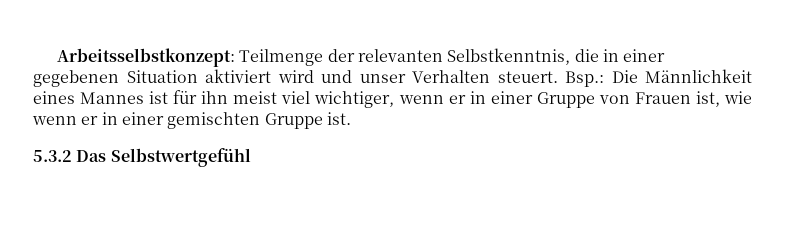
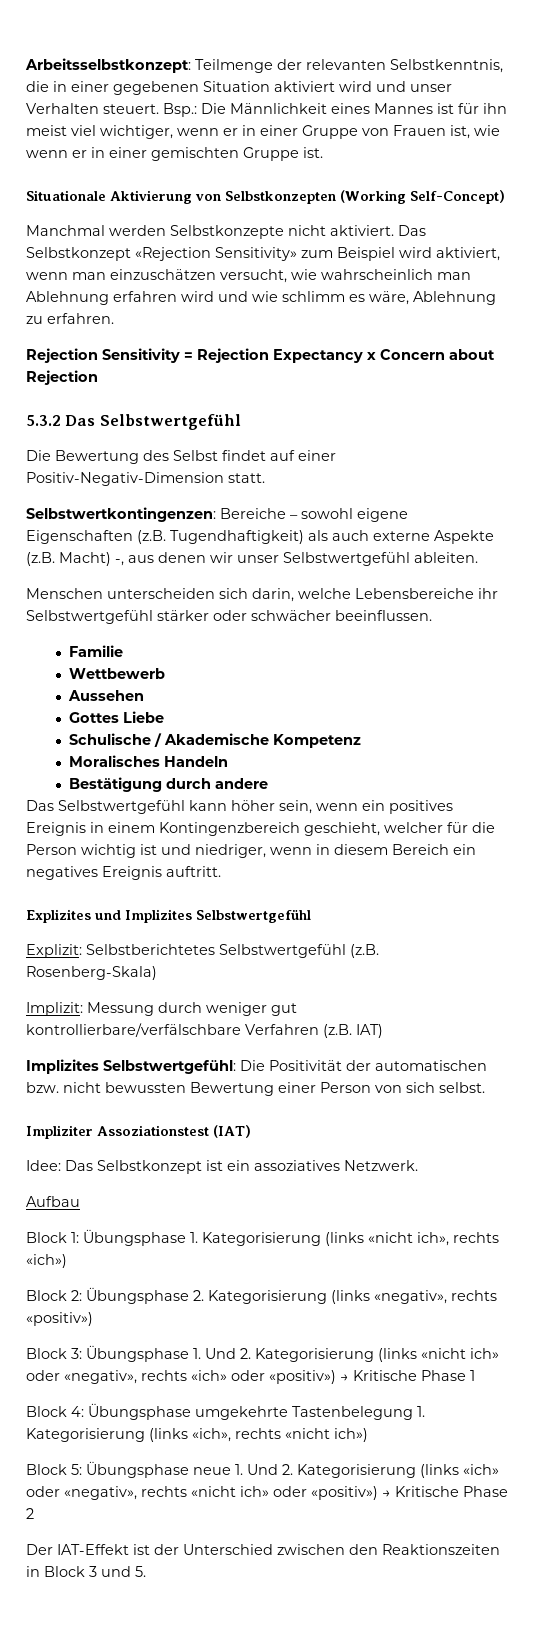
+ Situationale Aktivierung von Selbstkonzepten (Working Self-Concept)
+ Manchmal werden Selbstkonzepte nicht aktiviert. Das Selbstkonzept «Rejection Sensitivity» zum Beispiel wird aktiviert, wenn man einzuschätzen versucht, wie wahrscheinlich man Ablehnung erfahren wird und wie schlimm es wäre, Ablehnung zu erfahren.
+ Rejection Sensitivity = Rejection Expectancy x Concern about Rejection
  5.3.2 Das Selbstwertgefühl
+ Die Bewertung des Selbst findet auf einer Positiv-Negativ-Dimension statt.
+ Selbstwertkontingenzen: Bereiche – sowohl eigene Eigenschaften (z.B. Tugendhaftigkeit) als auch externe Aspekte (z.B. Macht) -, aus denen wir unser Selbstwertgefühl ableiten.
+ Menschen unterscheiden sich darin, welche Lebensbereiche ihr Selbstwertgefühl stärker oder schwächer beeinflussen.
+ Familie
+ Wettbewerb
+ Aussehen
+ Gottes Liebe
+ Schulische / Akademische Kompetenz
+ Moralisches Handeln
+ Bestätigung durch andere
+ Das Selbstwertgefühl kann höher sein, wenn ein positives Ereignis in einem Kontingenzbereich geschieht, welcher für die Person wichtig ist und niedriger, wenn in diesem Bereich ein negatives Ereignis auftritt.
+ Explizites und Implizites Selbstwertgefühl
+ Explizit: Selbstberichtetes Selbstwertgefühl (z.B. Rosenberg-Skala)
+ Implizit: Messung durch weniger gut kontrollierbare/verfälschbare Verfahren (z.B. IAT)
+ Implizites Selbstwertgefühl: Die Positivität der automatischen bzw. nicht bewussten Bewertung einer Person von sich selbst.
+ Impliziter Assoziationstest (IAT)
+ Idee: Das Selbstkonzept ist ein assoziatives Netzwerk.
+ Aufbau
+ Block 1: Übungsphase 1. Kategorisierung (links «nicht ich», rechts «ich»)
+ Block 2: Übungsphase 2. Kategorisierung (links «negativ», rechts «positiv»)
+ Block 3: Übungsphase 1. Und 2. Kategorisierung (links «nicht ich» oder «negativ», rechts «ich» oder «positiv») → Kritische Phase 1
+ Block 4: Übungsphase umgekehrte Tastenbelegung 1. Kategorisierung (links «ich», rechts «nicht ich»)
+ Block 5: Übungsphase neue 1. Und 2. Kategorisierung (links «ich» oder «negativ», rechts «nicht ich» oder «positiv») → Kritische Phase 2
+ Der IAT-Effekt ist der Unterschied zwischen den Reaktionszeiten in Block 3 und 5.

